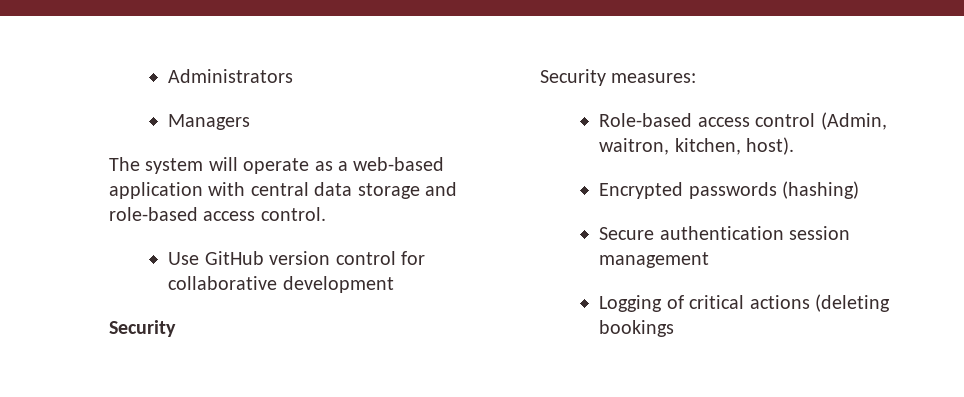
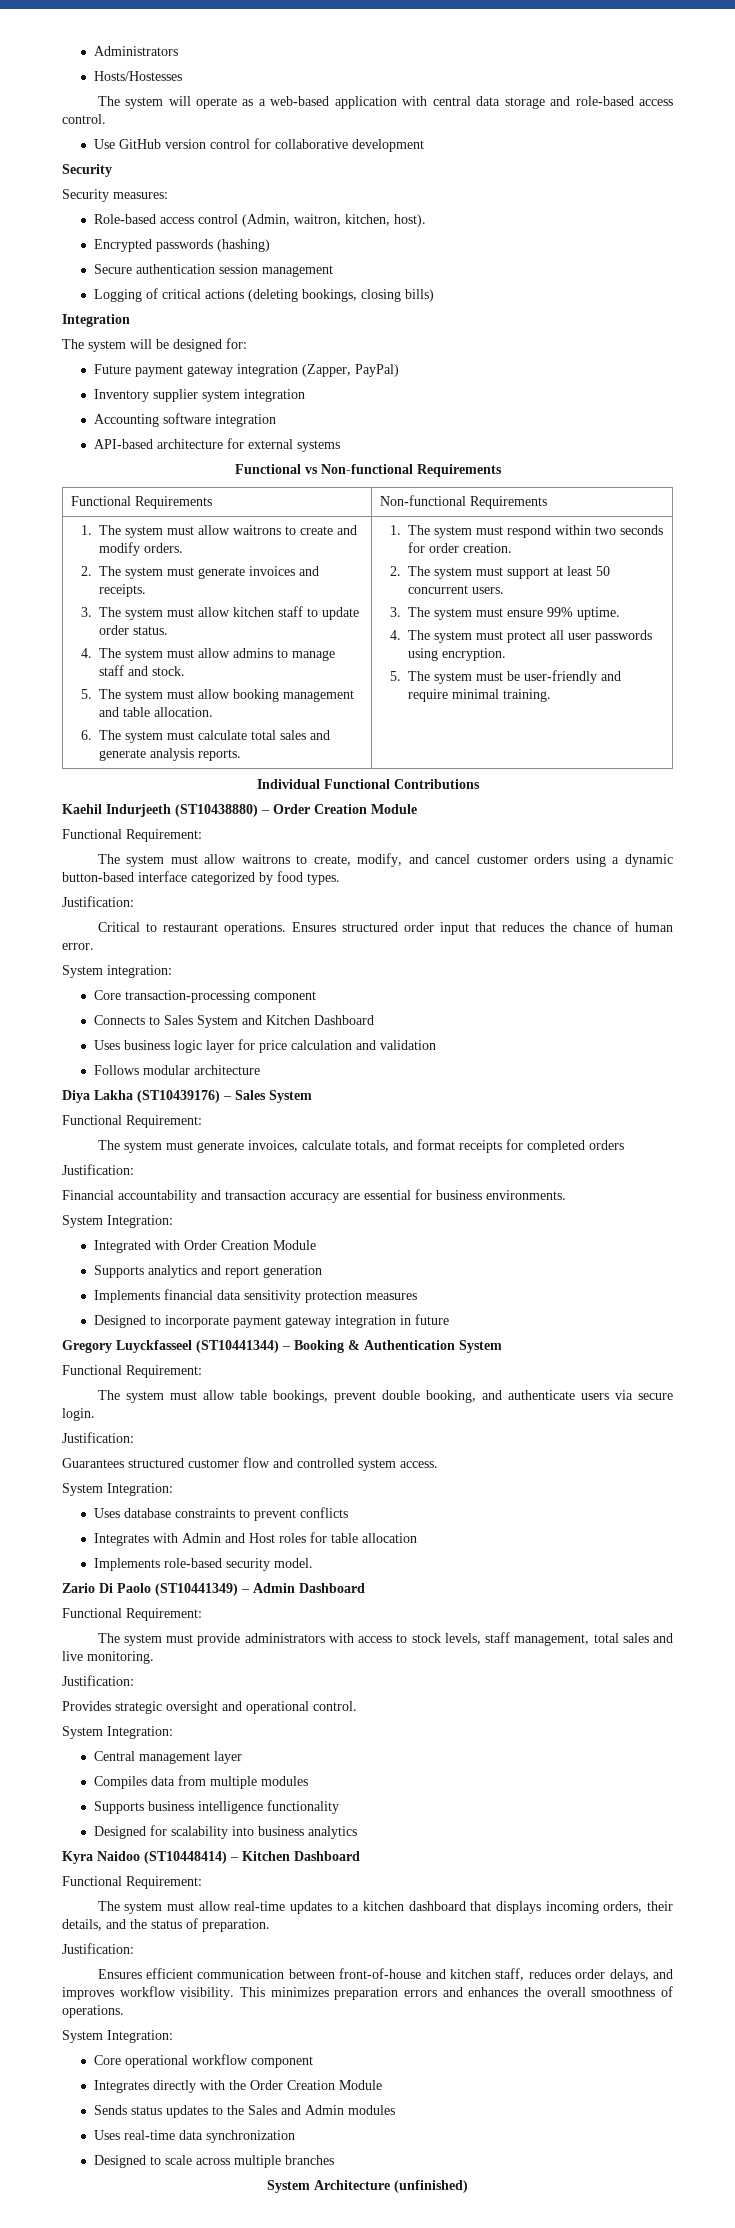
- Managers
+ Hosts/Hostesses
- Logging of critical actions (deleting bookings
+ Logging of critical actions (deleting bookings, closing bills)
+ Integration
+ The system will be designed for:
+ Future payment gateway integration (Zapper, PayPal)
+ Inventory supplier system integration
+ Accounting software integration
+ API-based architecture for external systems
+ Functional vs Non-functional Requirements
+ Functional Requirements | Non-functional Requirements
+ 1. The system must allow waitrons to create and modify orders.
+ 2. The system must generate invoices and receipts.
+ 3. The system must allow kitchen staff to update order status.
+ 4. The system must allow admins to manage staff and stock.
+ 5. The system must allow booking management and table allocation.
+ 6. The system must calculate total sales and generate analysis reports. | 1. The system must respond within two seconds for order creation.
+ 2. The system must support at least 50 concurrent users.
+ 3. The system must ensure 99% uptime.
+ 4. The system must protect all user passwords using encryption.
+ 5. The system must be user-friendly and require minimal training.
+ Individual Functional Contributions
+ Kaehil Indurjeeth (ST10438880) – Order Creation Module
+ Functional Requirement:
+ The system must allow waitrons to create, modify, and cancel customer orders using a dynamic button-based interface categorized by food types.
+ Justification:
+ Critical to restaurant operations. Ensures structured order input that reduces the chance of human error.
+ System integration:
+ Core transaction-processing component
+ Connects to Sales System and Kitchen Dashboard
+ Uses business logic layer for price calculation and validation
+ Follows modular architecture
+ Diya Lakha (ST10439176) – Sales System
+ Functional Requirement:
+ The system must generate invoices, calculate totals, and format receipts for completed orders
+ Justification:
+ Financial accountability and transaction accuracy are essential for business environments.
+ System Integration:
+ Integrated with Order Creation Module
+ Supports analytics and report generation
+ Implements financial data sensitivity protection measures
+ Designed to incorporate payment gateway integration in future
+ Gregory Luyckfasseel (ST10441344) – Booking & Authentication System
+ Functional Requirement:
+ The system must allow table bookings, prevent double booking, and authenticate users via secure login.
+ Justification:
+ Guarantees structured customer flow and controlled system access.
+ System Integration:
+ Uses database constraints to prevent conflicts
+ Integrates with Admin and Host roles for table allocation
+ Implements role-based security model.
+ Zario Di Paolo (ST10441349) – Admin Dashboard
+ Functional Requirement:
+ The system must provide administrators with access to stock levels, staff management, total sales and live monitoring.
+ Justification:
+ Provides strategic oversight and operational control.
+ System Integration:
+ Central management layer
+ Compiles data from multiple modules
+ Supports business intelligence functionality
+ Designed for scalability into business analytics
+ Kyra Naidoo (ST10448414) – Kitchen Dashboard
+ Functional Requirement:
+ The system must allow real-time updates to a kitchen dashboard that displays incoming orders, their details, and the status of preparation.
+ Justification:
+ Ensures efficient communication between front-of-house and kitchen staff, reduces order delays, and improves workflow visibility. This minimizes preparation errors and enhances the overall smoothness of operations.
+ System Integration:
+ Core operational workflow component
+ Integrates directly with the Order Creation Module
+ Sends status updates to the Sales and Admin modules
+ Uses real-time data synchronization
+ Designed to scale across multiple branches
+ System Architecture (unfinished)

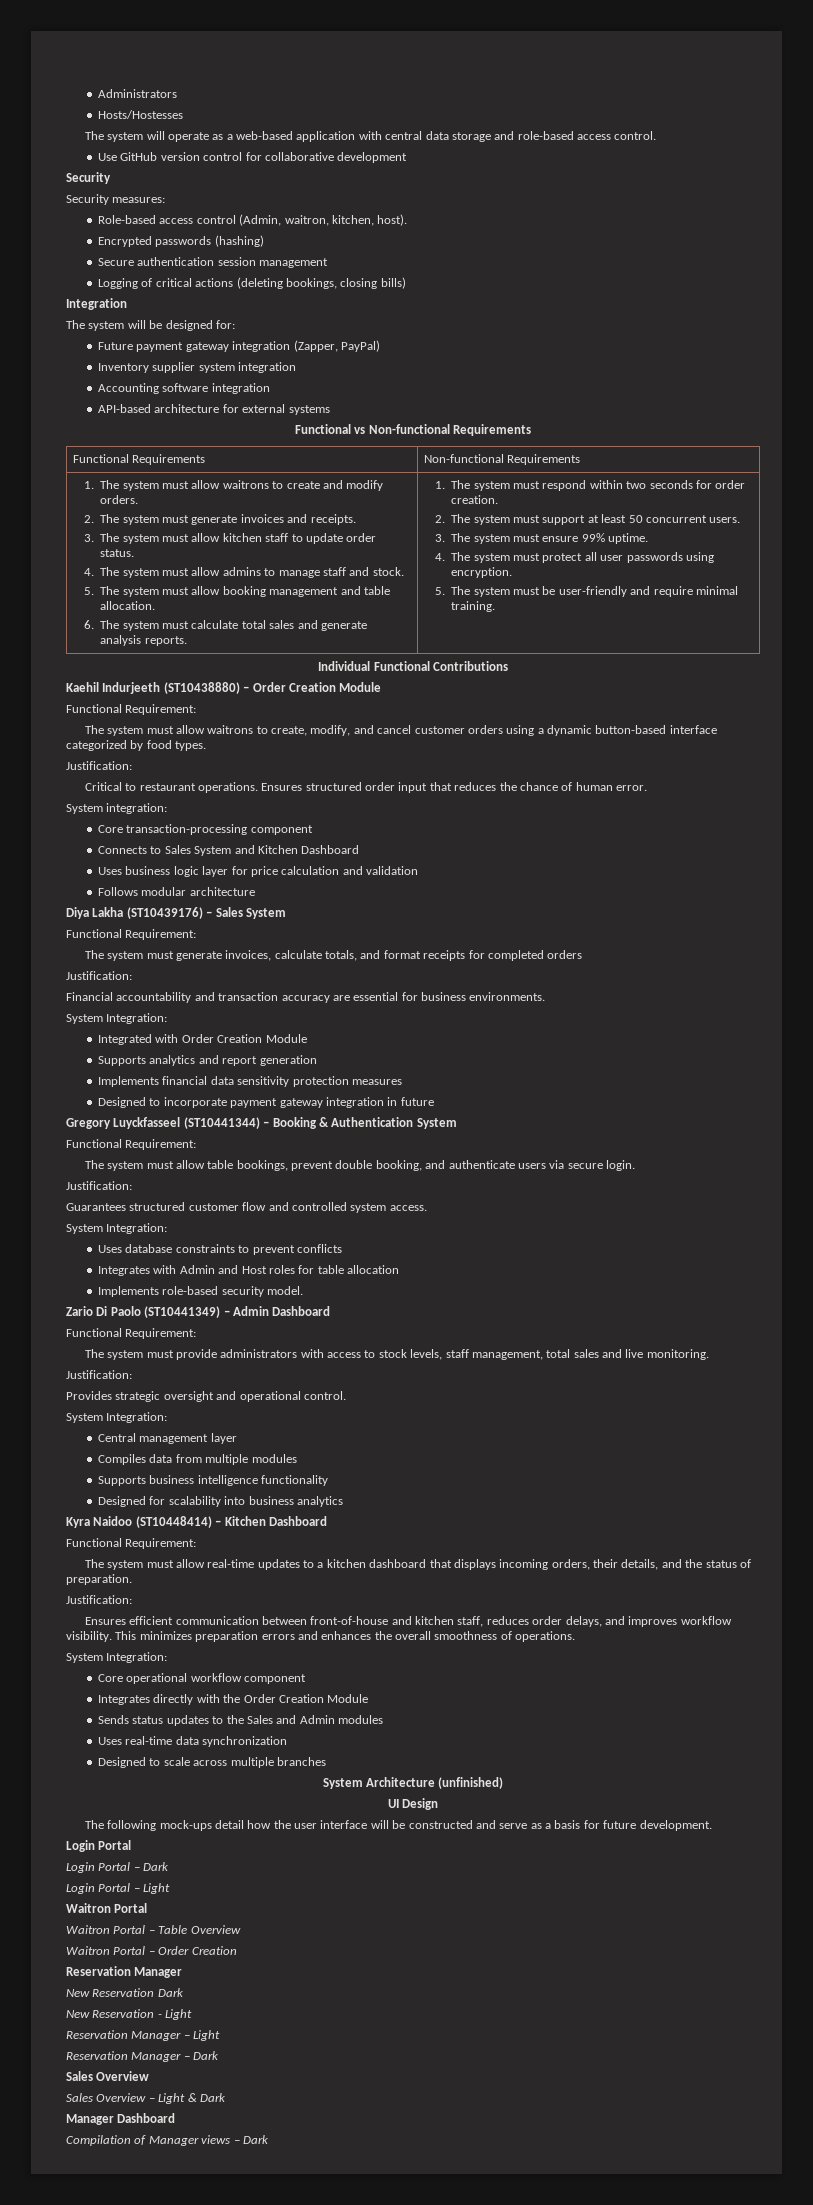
+ UI Design
+ The following mock-ups detail how the user interface will be constructed and serve as a basis for future development.
+ Login Portal
+ Login Portal – Dark
+ Login Portal – Light
+ Waitron Portal
+ Waitron Portal – Table Overview
+ Waitron Portal – Order Creation
+ Reservation Manager
+ New Reservation Dark
+ New Reservation - Light
+ Reservation Manager – Light
+ Reservation Manager – Dark
+ Sales Overview
+ Sales Overview – Light & Dark
+ Manager Dashboard
+ Compilation of Manager views – Dark

